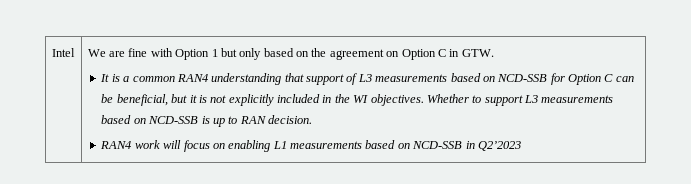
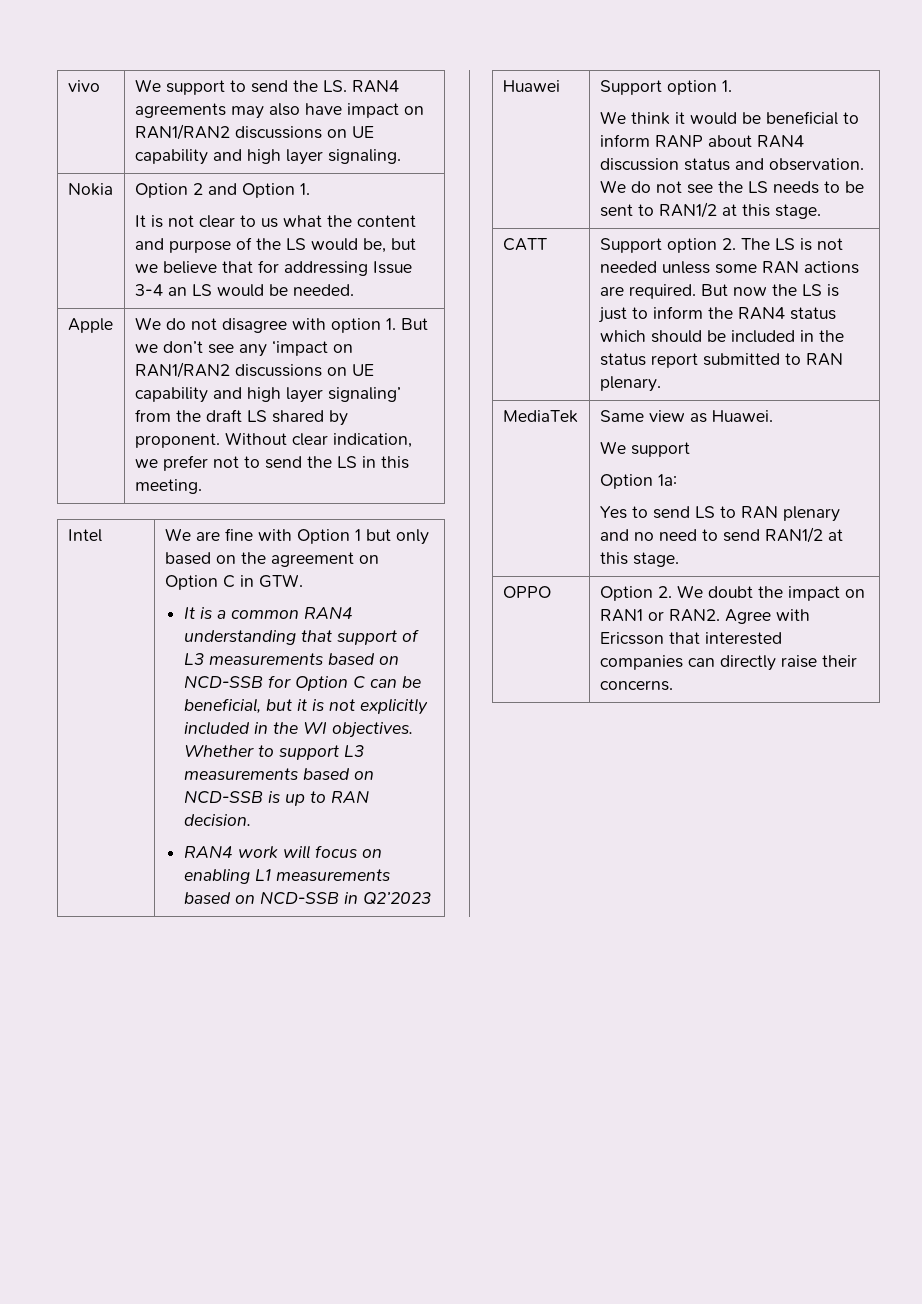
+ vivo | We support to send the LS. RAN4 agreements may also have impact on RAN1/RAN2 discussions on UE capability and high layer signaling.
+ Nokia | Option 2 and Option 1.
+ It is not clear to us what the content and purpose of the LS would be, but we believe that for addressing Issue 3-4 an LS would be needed.
+ Apple | We do not disagree with option 1. But we don’t see any ‘impact on RAN1/RAN2 discussions on UE capability and high layer signaling’ from the draft LS shared by proponent. Without clear indication, we prefer not to send the LS in this meeting.
+ Huawei | Support option 1.
+ We think it would be beneficial to inform RANP about RAN4 discussion status and observation. We do not see the LS needs to be sent to RAN1/2 at this stage.
+ CATT | Support option 2. The LS is not needed unless some RAN actions are required. But now the LS is just to inform the RAN4 status which should be included in the status report submitted to RAN plenary.
+ MediaTek | Same view as Huawei.
+ We support
+ Option 1a:
+ Yes to send LS to RAN plenary and no need to send RAN1/2 at this stage.
+ OPPO | Option 2. We doubt the impact on RAN1 or RAN2. Agree with Ericsson that interested companies can directly raise their concerns.

